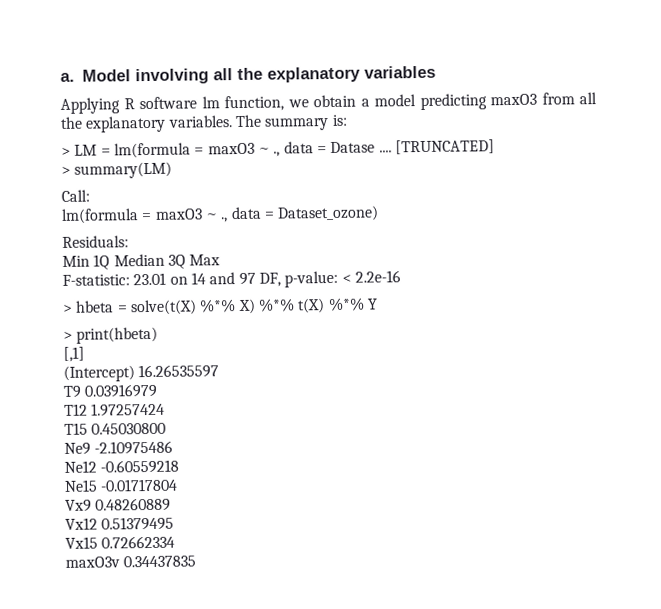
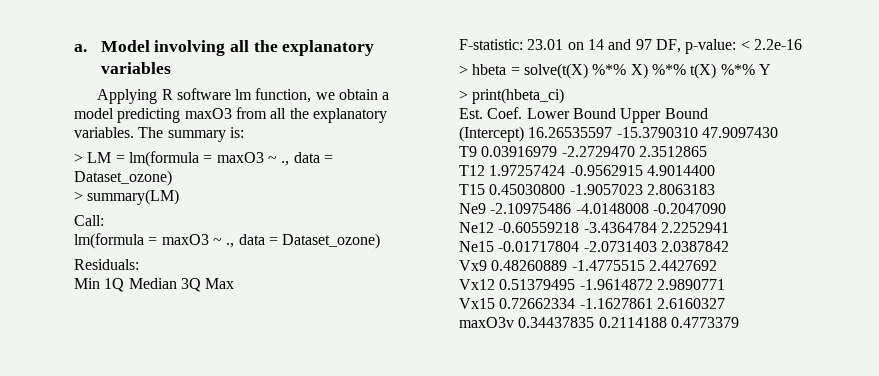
- > LM = lm(formula = maxO3 ~ ., data = Datase .... [TRUNCATED]
+ > LM = lm(formula = maxO3 ~ ., data = Dataset_ozone)
- > print(hbeta)
- [,1]
+ > print(hbeta_ci)
+ Est. Coef. Lower Bound Upper Bound
- (Intercept) 16.26535597
+ (Intercept) 16.26535597 -15.3790310 47.9097430
- T9 0.03916979
+ T9 0.03916979 -2.2729470 2.3512865
- T12 1.97257424
+ T12 1.97257424 -0.9562915 4.9014400
- T15 0.45030800
+ T15 0.45030800 -1.9057023 2.8063183
- Ne9 -2.10975486
+ Ne9 -2.10975486 -4.0148008 -0.2047090
- Ne12 -0.60559218
+ Ne12 -0.60559218 -3.4364784 2.2252941
- Ne15 -0.01717804
+ Ne15 -0.01717804 -2.0731403 2.0387842
- Vx9 0.48260889
+ Vx9 0.48260889 -1.4775515 2.4427692
- Vx12 0.51379495
+ Vx12 0.51379495 -1.9614872 2.9890771
- Vx15 0.72662334
+ Vx15 0.72662334 -1.1627861 2.6160327
- maxO3v 0.34437835
+ maxO3v 0.34437835 0.2114188 0.4773379

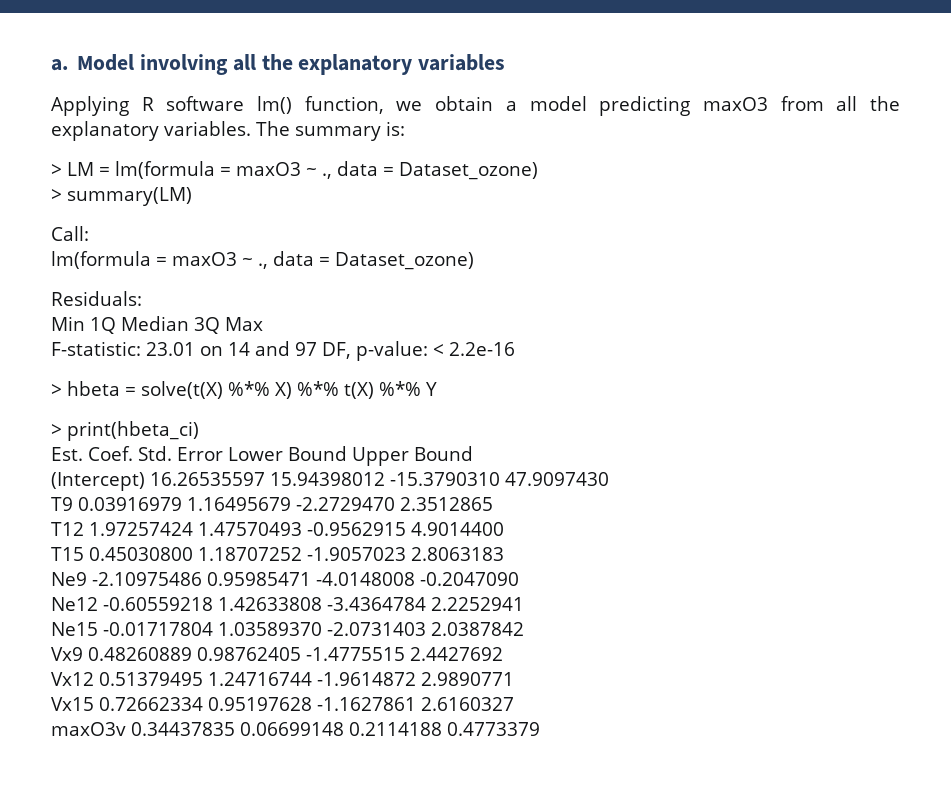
- Applying R software lm function, we obtain a model predicting maxO3 from all the explanatory variables.
+ Applying R software lm() function, we obtain a model predicting maxO3 from all the explanatory variables.
- Lower Bound Upper Bound
+ Std. Error Lower Bound Upper Bound
- (Intercept) 16.26535597 -15.3790310 47.9097430
+ (Intercept) 16.26535597 15.94398012 -15.3790310 47.9097430
- T9 0.03916979 -2.2729470 2.3512865
+ T9 0.03916979 1.16495679 -2.2729470 2.3512865
- T12 1.97257424 -0.9562915 4.9014400
+ T12 1.97257424 1.47570493 -0.9562915 4.9014400
- T15 0.45030800 -1.9057023 2.8063183
+ T15 0.45030800 1.18707252 -1.9057023 2.8063183
- Ne9 -2.10975486 -4.0148008 -0.2047090
+ Ne9 -2.10975486 0.95985471 -4.0148008 -0.2047090
- Ne12 -0.60559218 -3.4364784 2.2252941
+ Ne12 -0.60559218 1.42633808 -3.4364784 2.2252941
- Ne15 -0.01717804 -2.0731403 2.0387842
+ Ne15 -0.01717804 1.03589370 -2.0731403 2.0387842
- Vx9 0.48260889 -1.4775515 2.4427692
+ Vx9 0.48260889 0.98762405 -1.4775515 2.4427692
- Vx12 0.51379495 -1.9614872 2.9890771
+ Vx12 0.51379495 1.24716744 -1.9614872 2.9890771
- Vx15 0.72662334 -1.1627861 2.6160327
+ Vx15 0.72662334 0.95197628 -1.1627861 2.6160327
- maxO3v 0.34437835 0.2114188 0.4773379
+ maxO3v 0.34437835 0.06699148 0.2114188 0.4773379

